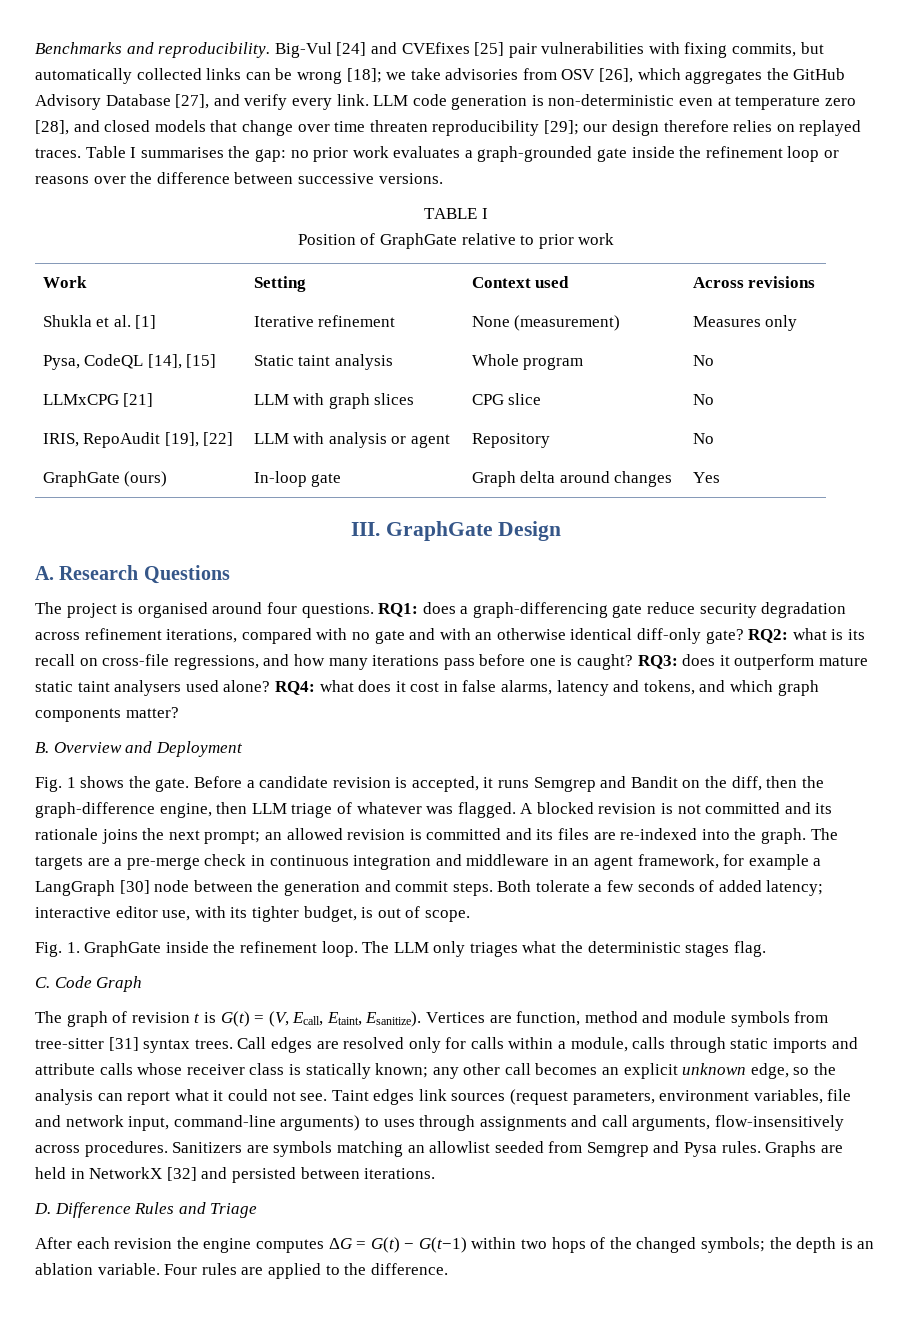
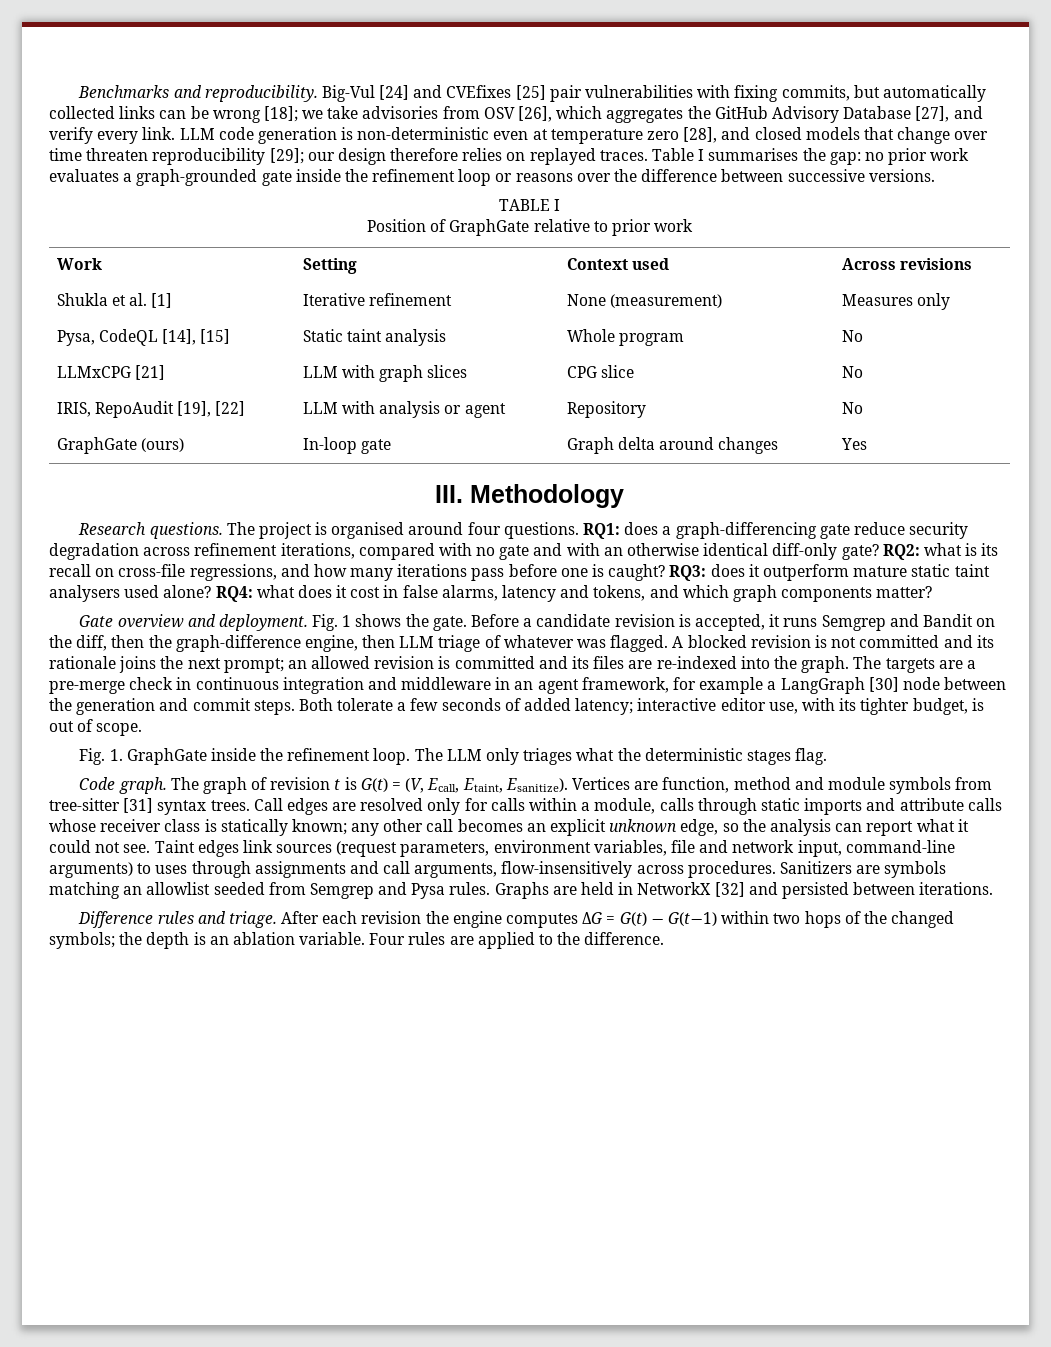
- III. GraphGate Design
- A. Research Questions
- The project is organised around four questions.
+ III. Methodology
+ Research questions. The project is organised around four questions.
- B. Overview and Deployment
- Fig. 1 shows the gate.
+ Gate overview and deployment. Fig. 1 shows the gate.
- C. Code Graph
- The graph of revision t is G(t) = (V, Ecall, Etaint, Esanitize).
+ Code graph. The graph of revision t is G(t) = (V, Ecall, Etaint, Esanitize).
- D. Difference Rules and Triage
- After each revision the engine computes ΔG = G(t) − G(t−1) within two hops of the changed symbols; the depth is an ablation variable.
+ Difference rules and triage. After each revision the engine computes ΔG = G(t) − G(t−1) within two hops of the changed symbols; the depth is an ablation variable.

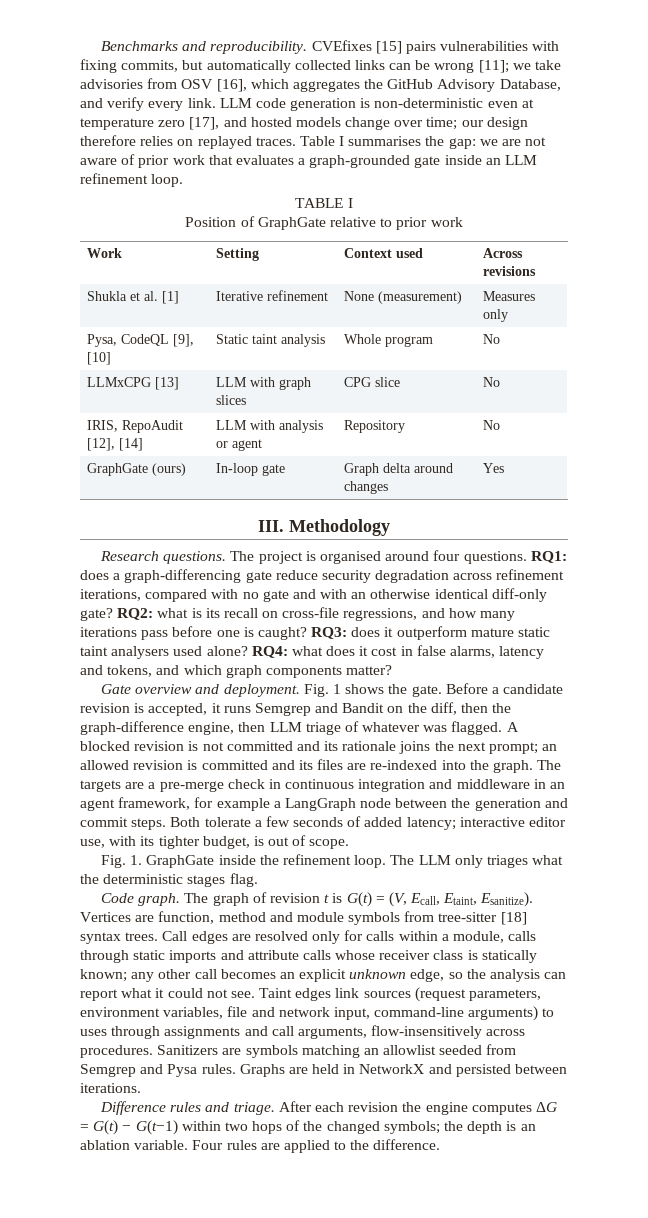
- Big-Vul [24] and CVEfixes [25] pair vulnerabilities with fixing commits, but automatically collected links can be wrong [18]; we take advisories from OSV [26], which aggregates the GitHub Advisory Database [27], and verify every link.
+ CVEfixes [15] pairs vulnerabilities with fixing commits, but automatically collected links can be wrong [11]; we take advisories from OSV [16], which aggregates the GitHub Advisory Database, and verify every link.
- LLM code generation is non-deterministic even at temperature zero [28], and closed models that change over time threaten reproducibility [29]; our design therefore relies on replayed traces.
+ LLM code generation is non-deterministic even at temperature zero [17], and hosted models change over time; our design therefore relies on replayed traces.
- Table I summarises the gap: no prior work evaluates a graph-grounded gate inside the refinement loop or reasons over the difference between successive versions.
+ Table I summarises the gap: we are not aware of prior work that evaluates a graph-grounded gate inside an LLM refinement loop.
- Pysa, CodeQL [14], [15] | Static taint analysis | Whole program | No
+ Pysa, CodeQL [9], [10] | Static taint analysis | Whole program | No
- LLMxCPG [21] | LLM with graph slices | CPG slice | No
+ LLMxCPG [13] | LLM with graph slices | CPG slice | No
- IRIS, RepoAudit [19], [22] | LLM with analysis or agent | Repository | No
+ IRIS, RepoAudit [12], [14] | LLM with analysis or agent | Repository | No
- The targets are a pre-merge check in continuous integration and middleware in an agent framework, for example a LangGraph [30] node between the generation and commit steps.
+ The targets are a pre-merge check in continuous integration and middleware in an agent framework, for example a LangGraph node between the generation and commit steps.
- Vertices are function, method and module symbols from tree-sitter [31] syntax trees.
+ Vertices are function, method and module symbols from tree-sitter [18] syntax trees.
- Graphs are held in NetworkX [32] and persisted between iterations.
+ Graphs are held in NetworkX and persisted between iterations.

